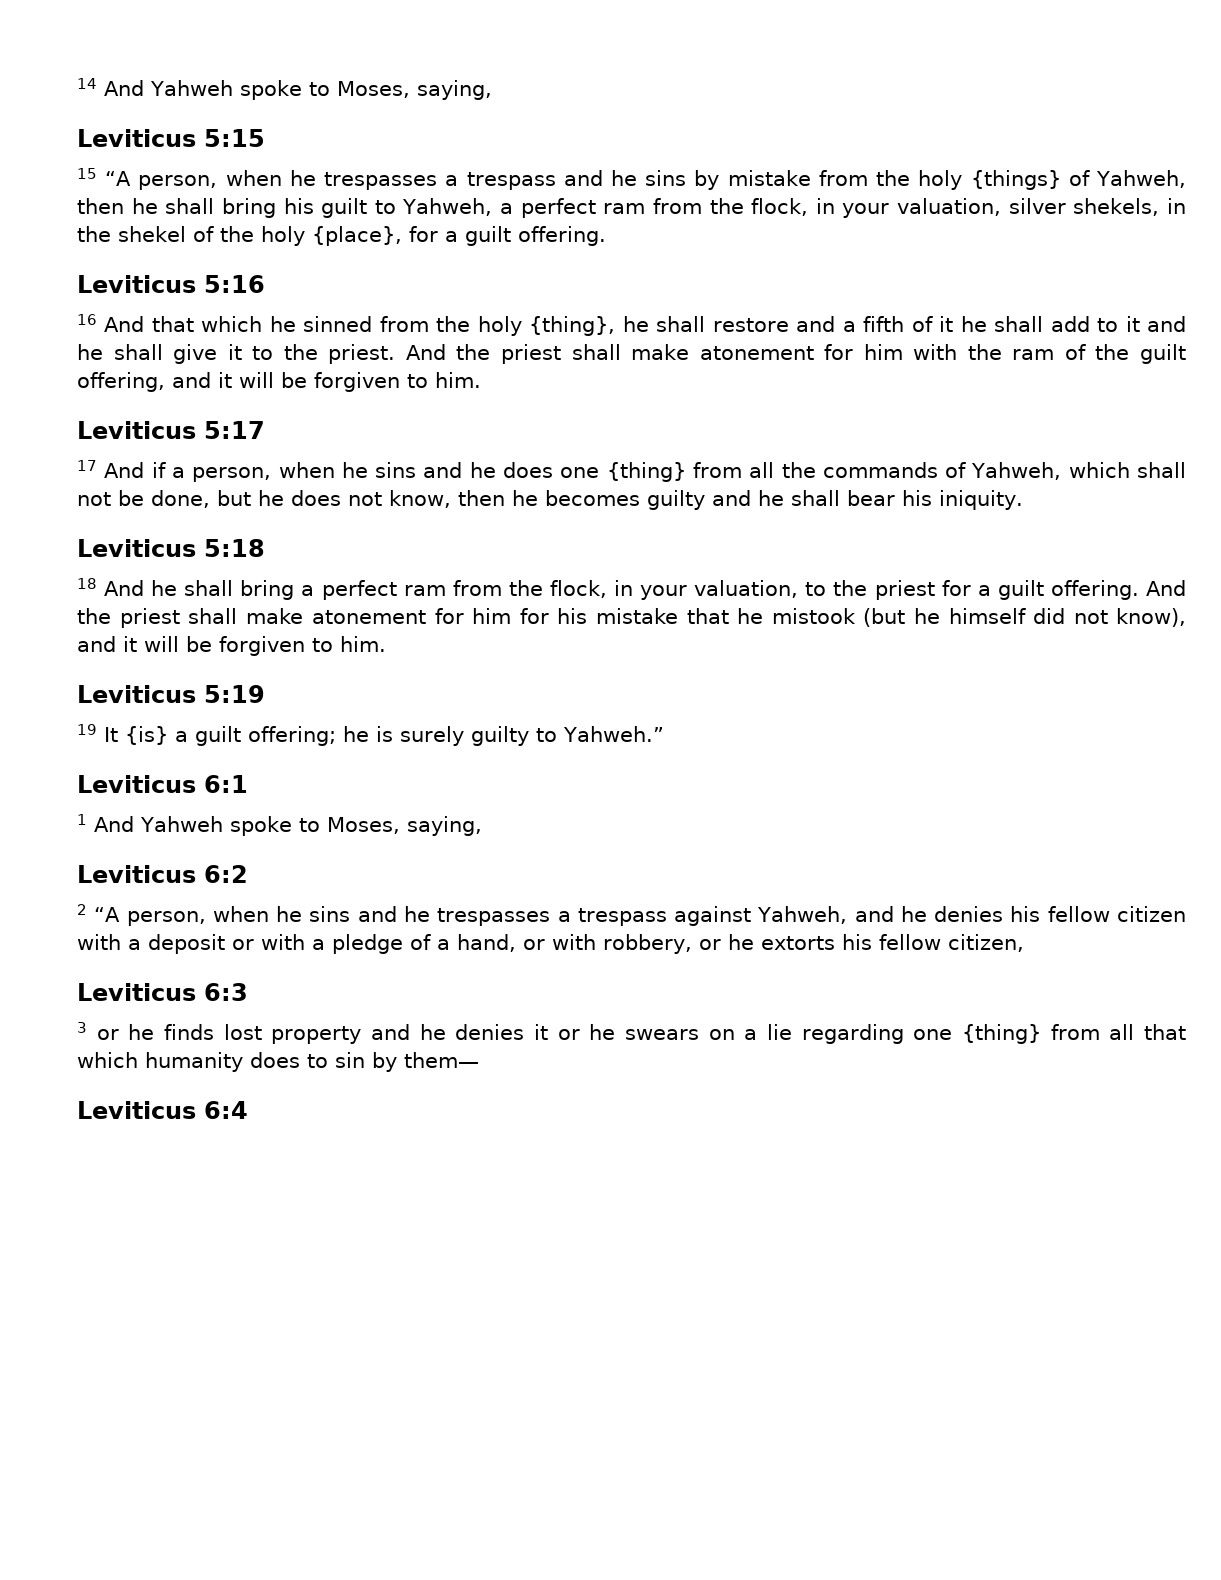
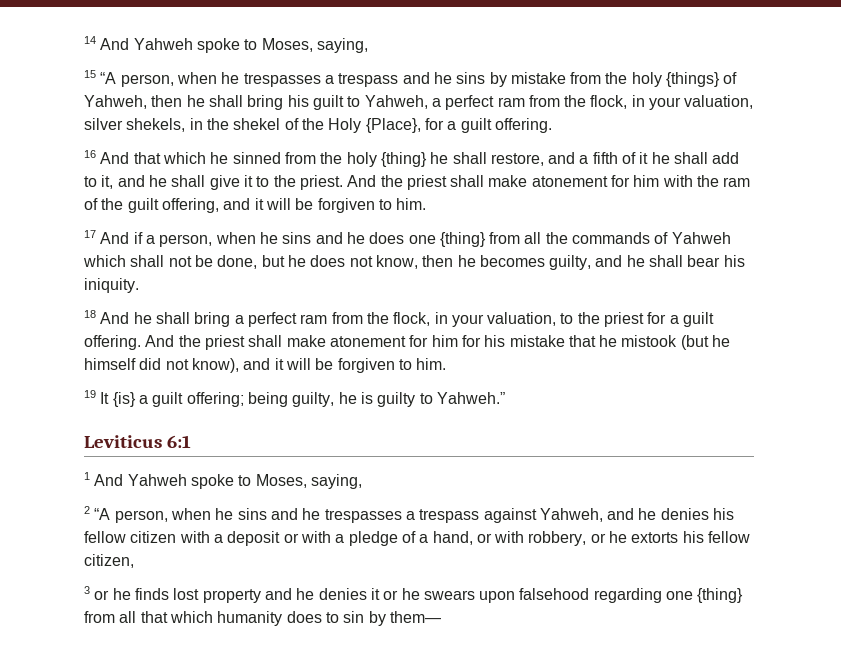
- Leviticus 5:15
- 15 “A person, when he trespasses a trespass and he sins by mistake from the holy {things} of Yahweh, then he shall bring his guilt to Yahweh, a perfect ram from the flock, in your valuation, silver shekels, in the shekel of the holy {place}, for a guilt offering.
- Leviticus 5:16
+ 15 “A person, when he trespasses a trespass and he sins by mistake from the holy {things} of Yahweh, then he shall bring his guilt to Yahweh, a perfect ram from the flock, in your valuation, silver shekels, in the shekel of the Holy {Place}, for a guilt offering.
- 16 And that which he sinned from the holy {thing}, he shall restore and a fifth of it he shall add to it and he shall give it to the priest.
+ 16 And that which he sinned from the holy {thing} he shall restore, and a fifth of it he shall add to it, and he shall give it to the priest.
- Leviticus 5:17
- 17 And if a person, when he sins and he does one {thing} from all the commands of Yahweh, which shall not be done, but he does not know, then he becomes guilty and he shall bear his iniquity.
+ 17 And if a person, when he sins and he does one {thing} from all the commands of Yahweh which shall not be done, but he does not know, then he becomes guilty, and he shall bear his iniquity.
- Leviticus 5:18
- Leviticus 5:19
- 19 It {is} a guilt offering; he is surely guilty to Yahweh.”
+ 19 It {is} a guilt offering; being guilty, he is guilty to Yahweh.”
- Leviticus 6:2
- Leviticus 6:3
- 3 or he finds lost property and he denies it or he swears on a lie regarding one {thing} from all that which humanity does to sin by them—
+ 3 or he finds lost property and he denies it or he swears upon falsehood regarding one {thing} from all that which humanity does to sin by them—
- Leviticus 6:4

